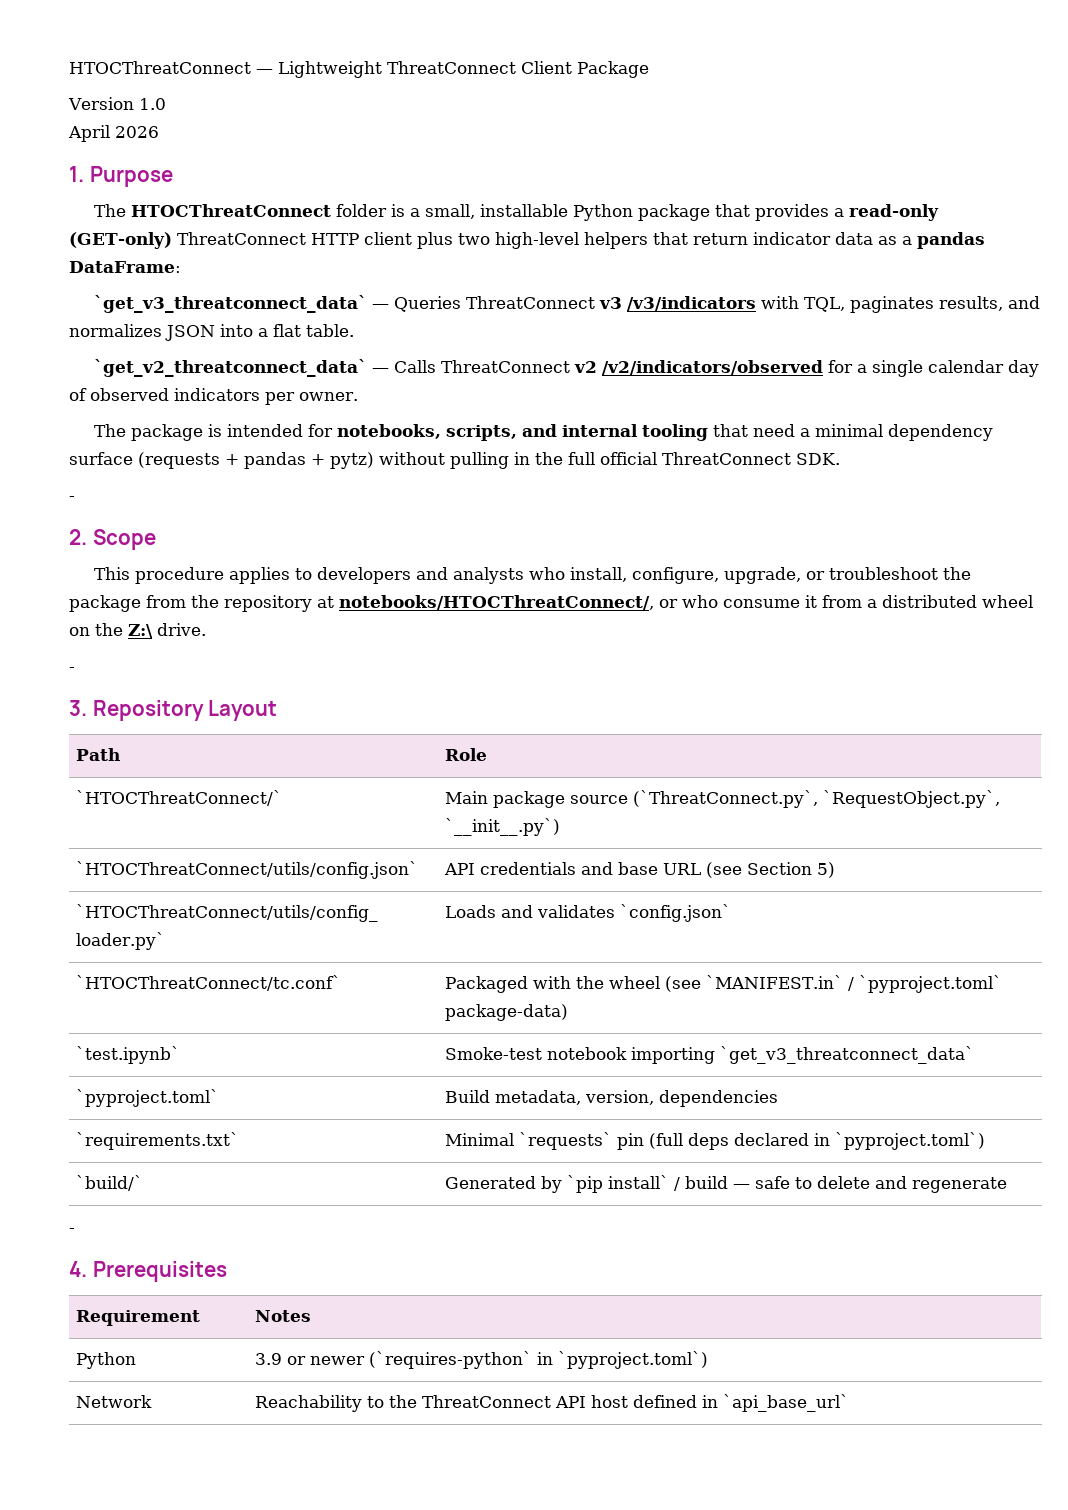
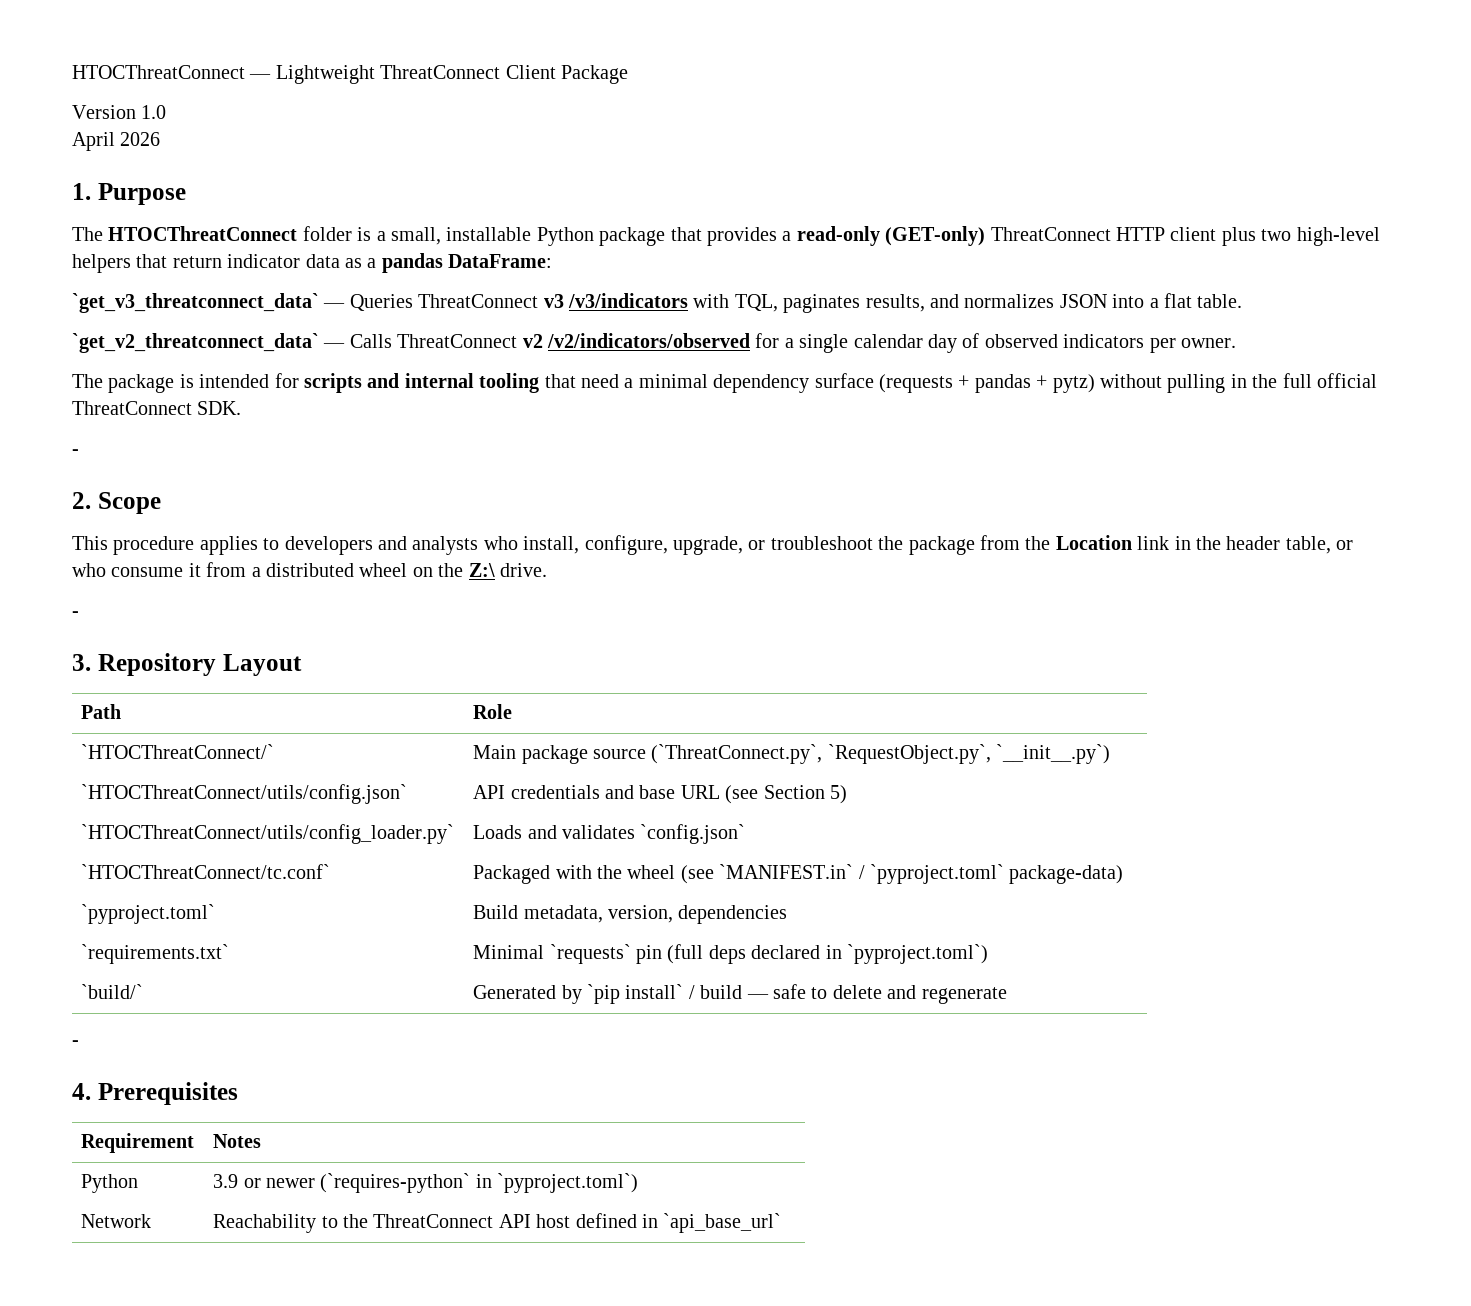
- The package is intended for notebooks, scripts, and internal tooling that need a minimal dependency surface (requests + pandas + pytz) without pulling in the full official ThreatConnect SDK.
+ The package is intended for scripts and internal tooling that need a minimal dependency surface (requests + pandas + pytz) without pulling in the full official ThreatConnect SDK.
- This procedure applies to developers and analysts who install, configure, upgrade, or troubleshoot the package from the repository at notebooks/HTOCThreatConnect/, or who consume it from a distributed wheel on the Z:\ drive.
+ This procedure applies to developers and analysts who install, configure, upgrade, or troubleshoot the package from the Location link in the header table, or who consume it from a distributed wheel on the Z:\ drive.
- `test.ipynb` | Smoke-test notebook importing `get_v3_threatconnect_data`

